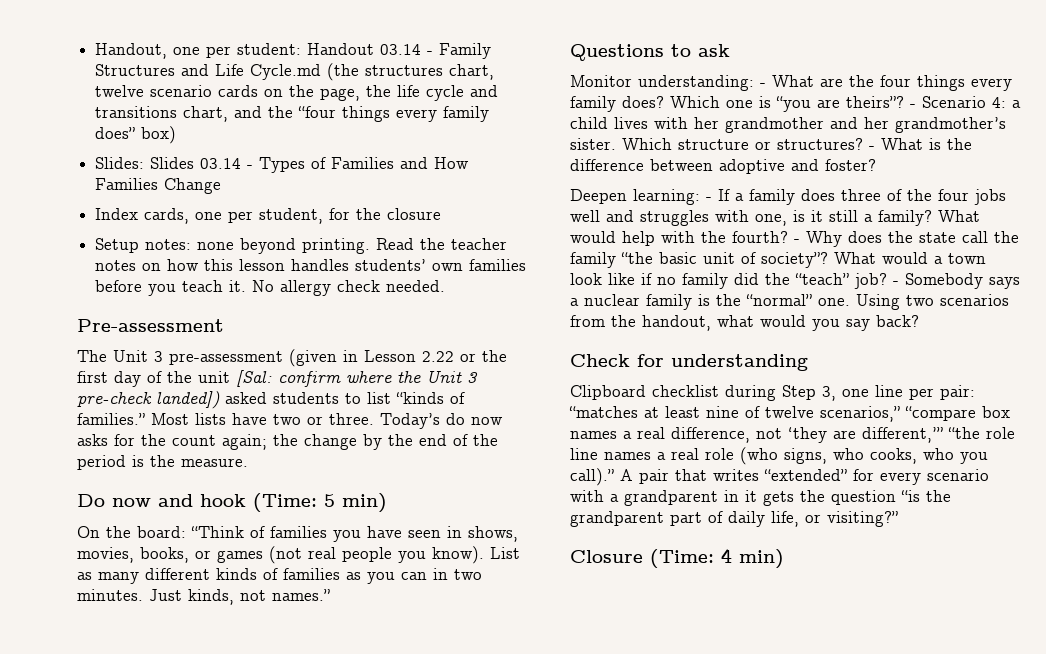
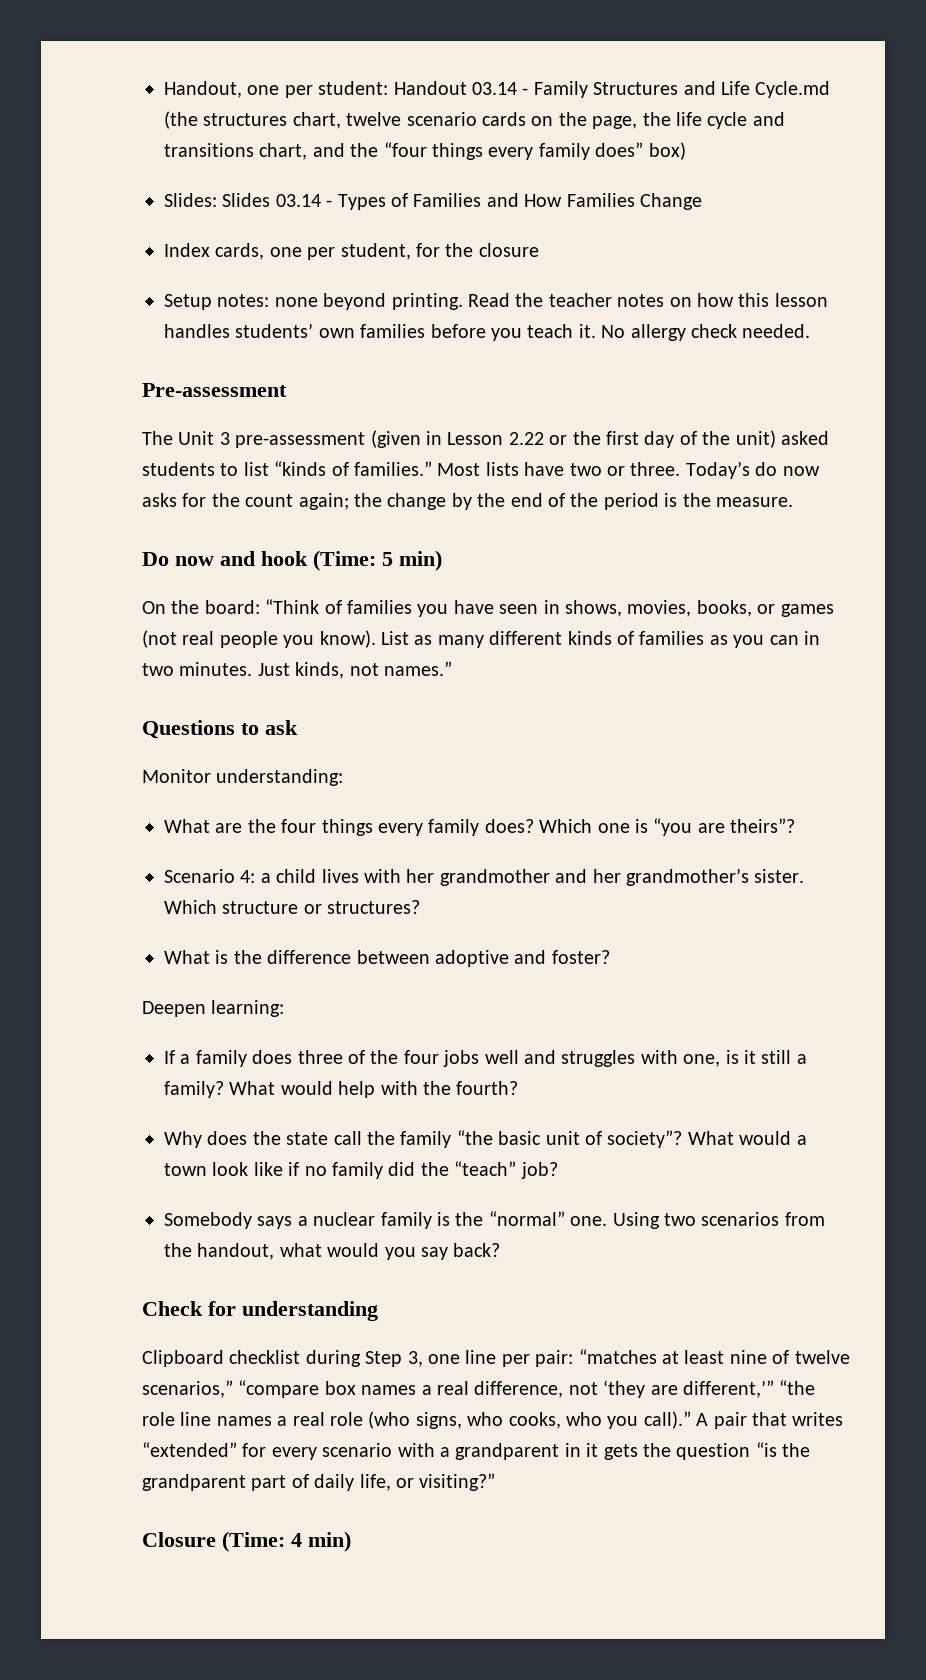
- The Unit 3 pre-assessment (given in Lesson 2.22 or the first day of the unit [Sal: confirm where the Unit 3 pre-check landed]) asked students to list “kinds of families.”
+ The Unit 3 pre-assessment (given in Lesson 2.22 or the first day of the unit) asked students to list “kinds of families.”
- Monitor understanding: - What are the four things every family does?
+ Monitor understanding:
+ What are the four things every family does?
- Which one is “you are theirs”? - Scenario 4: a child lives with her grandmother and her grandmother’s sister.
+ Which one is “you are theirs”?
+ Scenario 4: a child lives with her grandmother and her grandmother’s sister.
- Which structure or structures? - What is the difference between adoptive and foster?
+ Which structure or structures?
+ What is the difference between adoptive and foster?
- Deepen learning: - If a family does three of the four jobs well and struggles with one, is it still a family?
+ Deepen learning:
+ If a family does three of the four jobs well and struggles with one, is it still a family?
- What would help with the fourth? - Why does the state call the family “the basic unit of society”?
+ What would help with the fourth?
+ Why does the state call the family “the basic unit of society”?
- What would a town look like if no family did the “teach” job? - Somebody says a nuclear family is the “normal” one.
+ What would a town look like if no family did the “teach” job?
+ Somebody says a nuclear family is the “normal” one.

